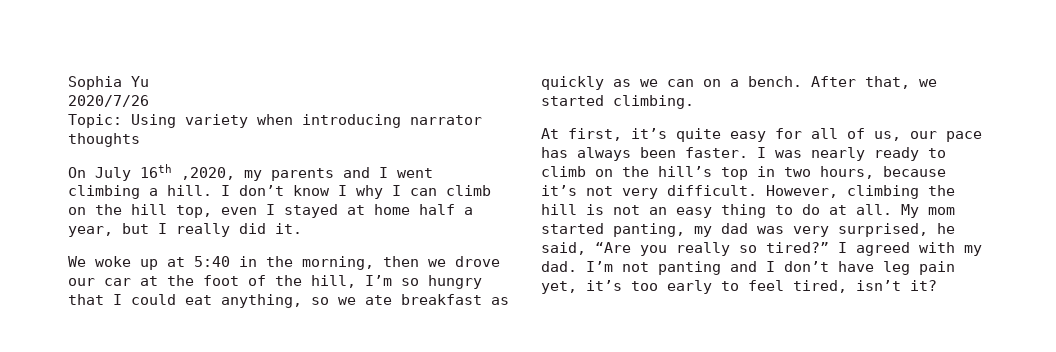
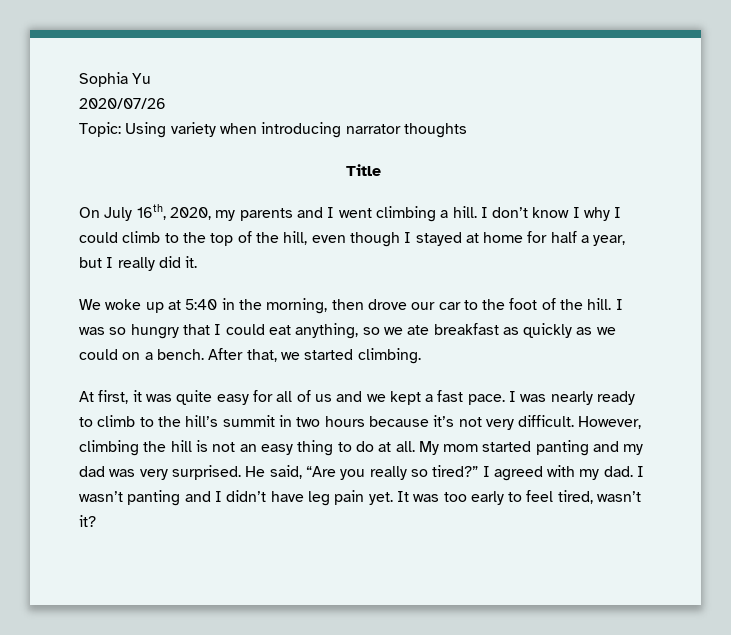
- 2020/7/26
+ 2020/07/26
+ Title
- On July 16th ,2020, my parents and I went climbing a hill.
+ On July 16th, 2020, my parents and I went climbing a hill.
- I don’t know I why I can climb on the hill top, even I stayed at home half a year, but I really did it.
+ I don’t know I why I could climb to the top of the hill, even though I stayed at home for half a year, but I really did it.
- We woke up at 5:40 in the morning, then we drove our car at the foot of the hill, I’m so hungry that I could eat anything, so we ate breakfast as quickly as we can on a bench.
+ We woke up at 5:40 in the morning, then drove our car to the foot of the hill. I was so hungry that I could eat anything, so we ate breakfast as quickly as we could on a bench.
- At first, it’s quite easy for all of us, our pace has always been faster.
+ At first, it was quite easy for all of us and we kept a fast pace.
- I was nearly ready to climb on the hill’s top in two hours, because it’s not very difficult.
+ I was nearly ready to climb to the hill’s summit in two hours because it’s not very difficult.
- My mom started panting, my dad was very surprised, he said, “Are you really so tired?”
+ My mom started panting and my dad was very surprised. He said, “Are you really so tired?”
- I’m not panting and I don’t have leg pain yet, it’s too early to feel tired, isn’t it?
+ I wasn’t panting and I didn’t have leg pain yet. It was too early to feel tired, wasn’t it?

